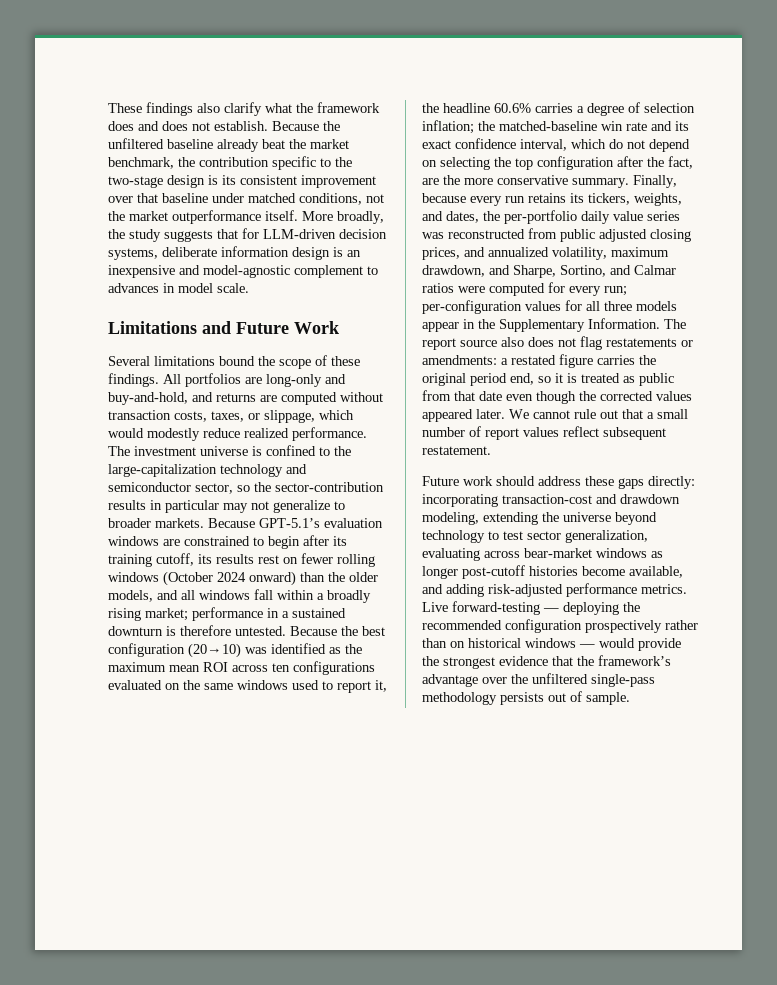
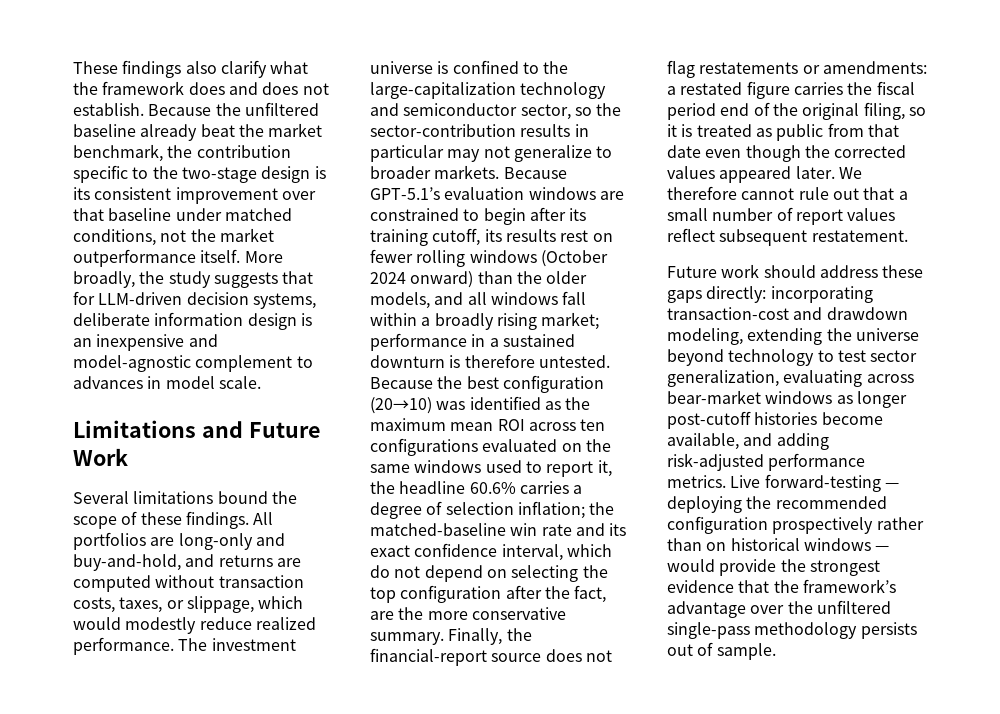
- Finally, because every run retains its tickers, weights, and dates, the per-portfolio daily value series was reconstructed from public adjusted closing prices, and annualized volatility, maximum drawdown, and Sharpe, Sortino, and Calmar ratios were computed for every run; per-configuration values for all three models appear in the Supplementary Information. The report source also does not flag restatements or amendments: a restated figure carries the original period end, so it is treated as public from that date even though the corrected values appeared later.
+ Finally, the financial-report source does not flag restatements or amendments: a restated figure carries the fiscal period end of the original filing, so it is treated as public from that date even though the corrected values appeared later.
- We cannot rule out that a small number of report values reflect subsequent restatement.
+ We therefore cannot rule out that a small number of report values reflect subsequent restatement.

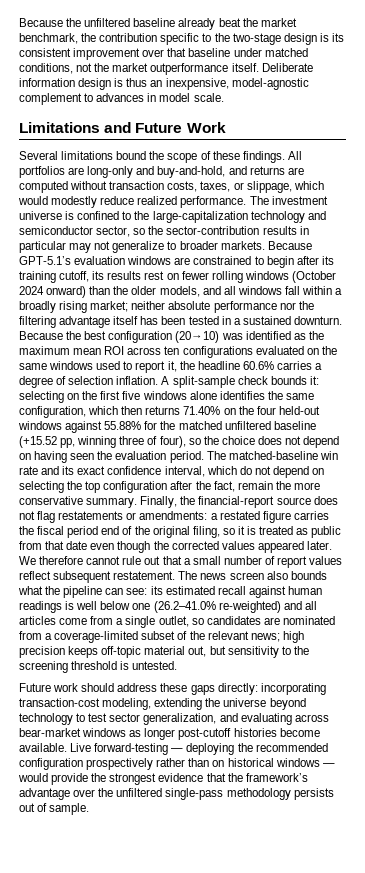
- These findings also clarify what the framework does and does not establish.
- More broadly, the study suggests that for LLM-driven decision systems, deliberate information design is an inexpensive and model-agnostic complement to advances in model scale.
+ Deliberate information design is thus an inexpensive, model-agnostic complement to advances in model scale.
- Because GPT-5.1’s evaluation windows are constrained to begin after its training cutoff, its results rest on fewer rolling windows (October 2024 onward) than the older models, and all windows fall within a broadly rising market; performance in a sustained downturn is therefore untested.
+ Because GPT-5.1’s evaluation windows are constrained to begin after its training cutoff, its results rest on fewer rolling windows (October 2024 onward) than the older models, and all windows fall within a broadly rising market; neither absolute performance nor the filtering advantage itself has been tested in a sustained downturn.
- Because the best configuration (20→10) was identified as the maximum mean ROI across ten configurations evaluated on the same windows used to report it, the headline 60.6% carries a degree of selection inflation; the matched-baseline win rate and its exact confidence interval, which do not depend on selecting the top configuration after the fact, are the more conservative summary.
+ Because the best configuration (20→10) was identified as the maximum mean ROI across ten configurations evaluated on the same windows used to report it, the headline 60.6% carries a degree of selection inflation. A split-sample check bounds it: selecting on the first five windows alone identifies the same configuration, which then returns 71.40% on the four held-out windows against 55.88% for the matched unfiltered baseline (+15.52 pp, winning three of four), so the choice does not depend on having seen the evaluation period. The matched-baseline win rate and its exact confidence interval, which do not depend on selecting the top configuration after the fact, remain the more conservative summary.
+ The news screen also bounds what the pipeline can see: its estimated recall against human readings is well below one (26.2–41.0% re-weighted) and all articles come from a single outlet, so candidates are nominated from a coverage-limited subset of the relevant news; high precision keeps off-topic material out, but sensitivity to the screening threshold is untested.
- Future work should address these gaps directly: incorporating transaction-cost and drawdown modeling, extending the universe beyond technology to test sector generalization, evaluating across bear-market windows as longer post-cutoff histories become available, and adding risk-adjusted performance metrics.
+ Future work should address these gaps directly: incorporating transaction-cost modeling, extending the universe beyond technology to test sector generalization, and evaluating across bear-market windows as longer post-cutoff histories become available.

